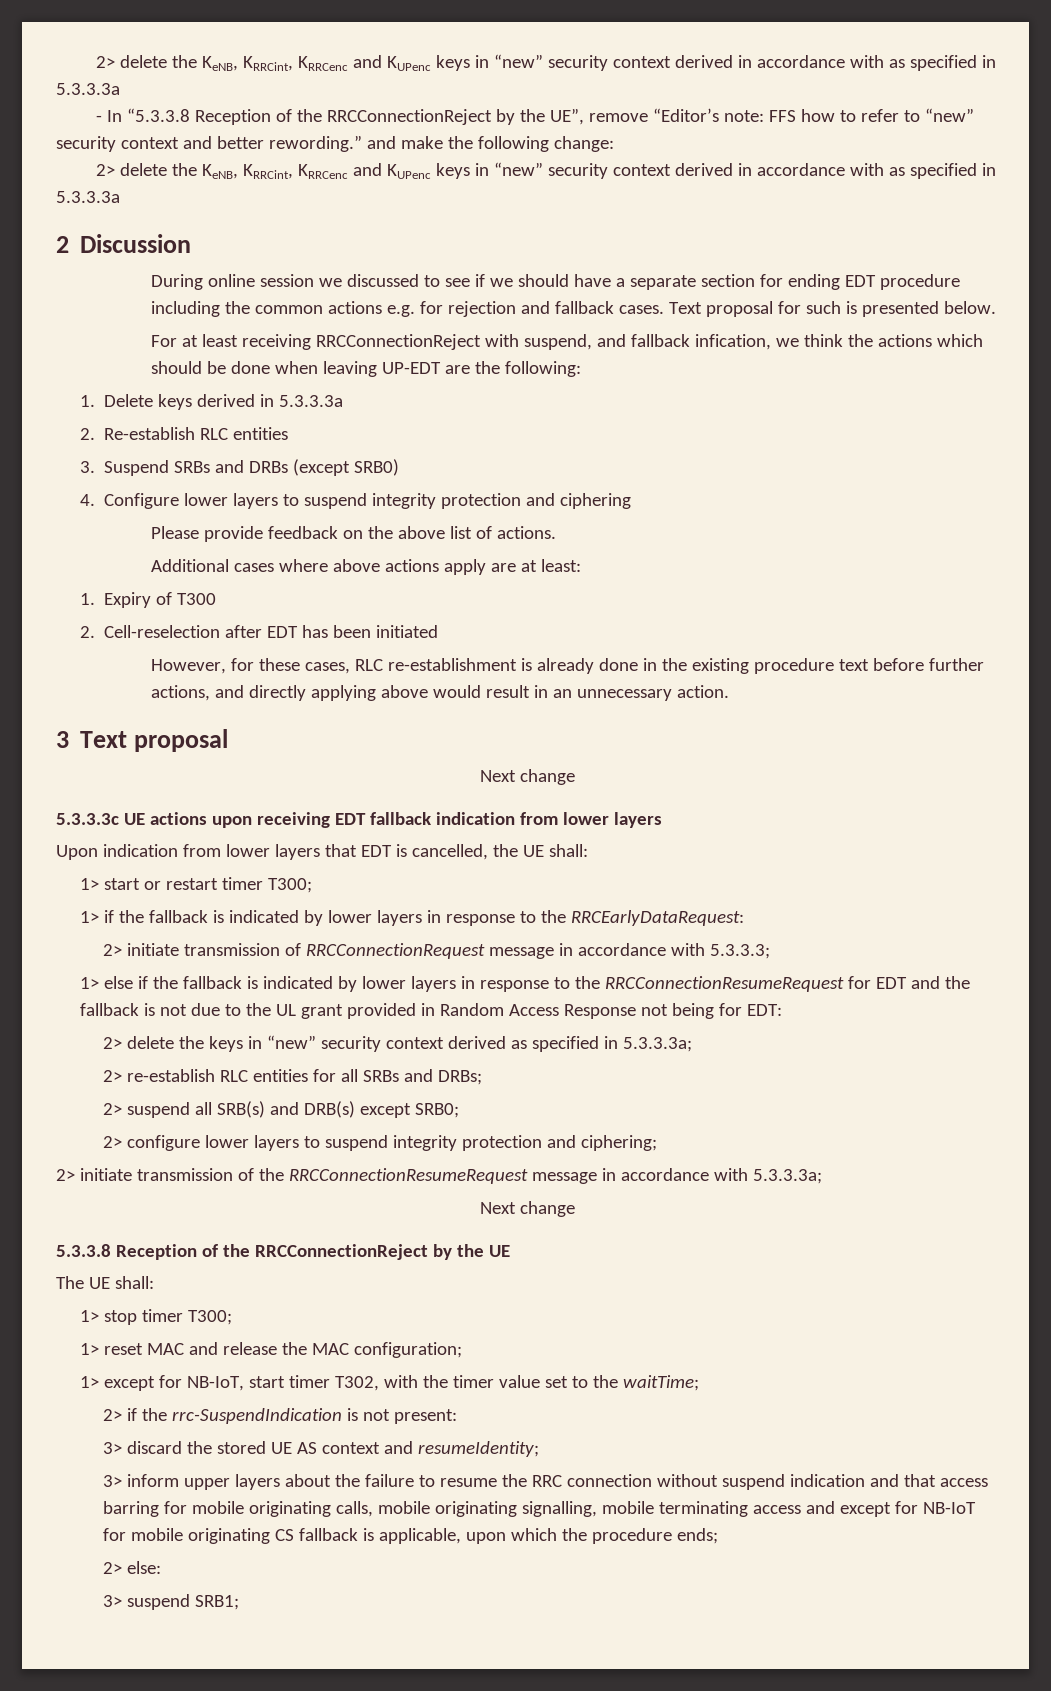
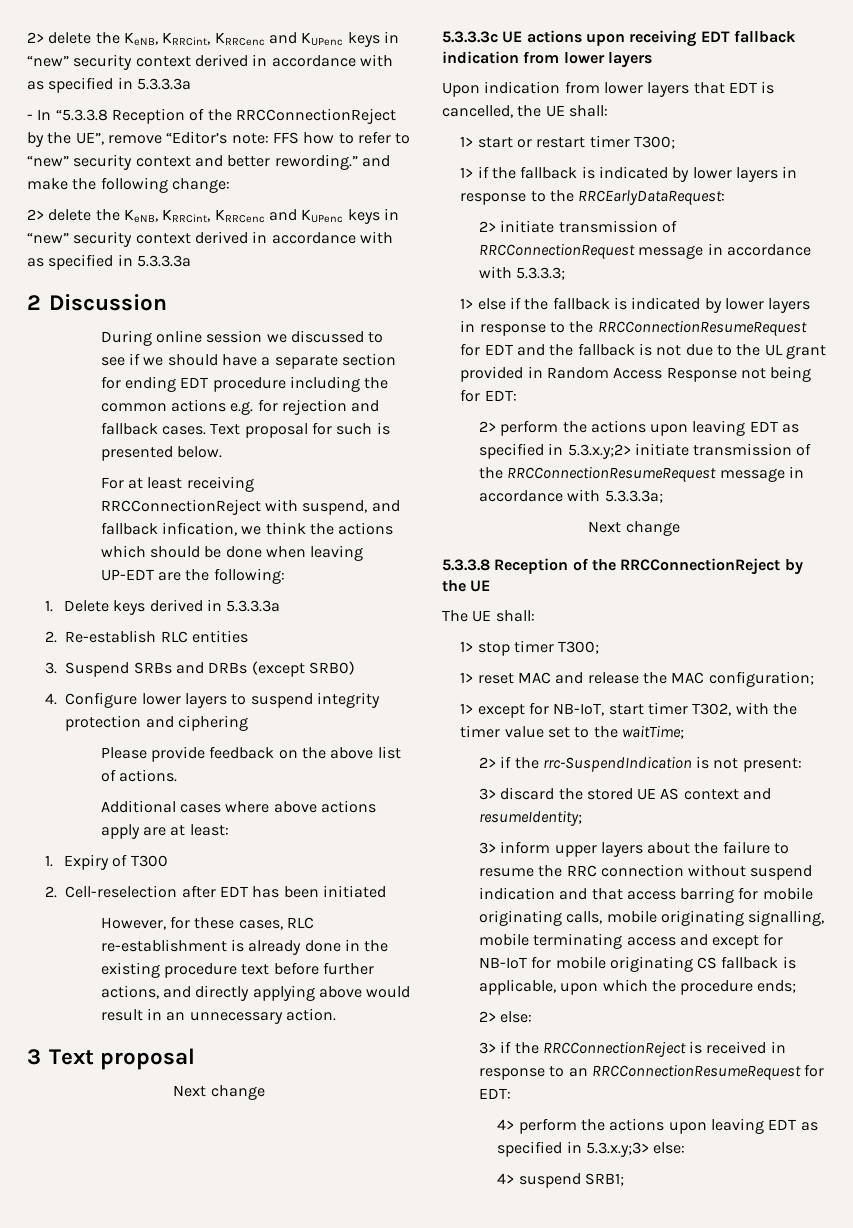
- 2> delete the keys in “new” security context derived as specified in 5.3.3.3a;
- 2> re-establish RLC entities for all SRBs and DRBs;
- 2> suspend all SRB(s) and DRB(s) except SRB0;
- 2> configure lower layers to suspend integrity protection and ciphering;
- 2> initiate transmission of the RRCConnectionResumeRequest message in accordance with 5.3.3.3a;
+ 2> perform the actions upon leaving EDT as specified in 5.3.x.y;2> initiate transmission of the RRCConnectionResumeRequest message in accordance with 5.3.3.3a;
- 3> suspend SRB1;
+ 3> if the RRCConnectionReject is received in response to an RRCConnectionResumeRequest for EDT:
+ 4> perform the actions upon leaving EDT as specified in 5.3.x.y;3> else:
+ 4> suspend SRB1;

